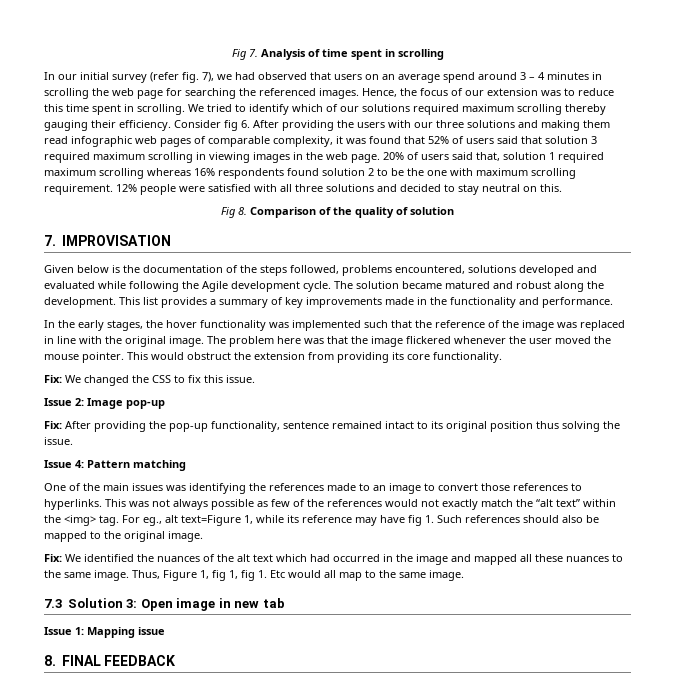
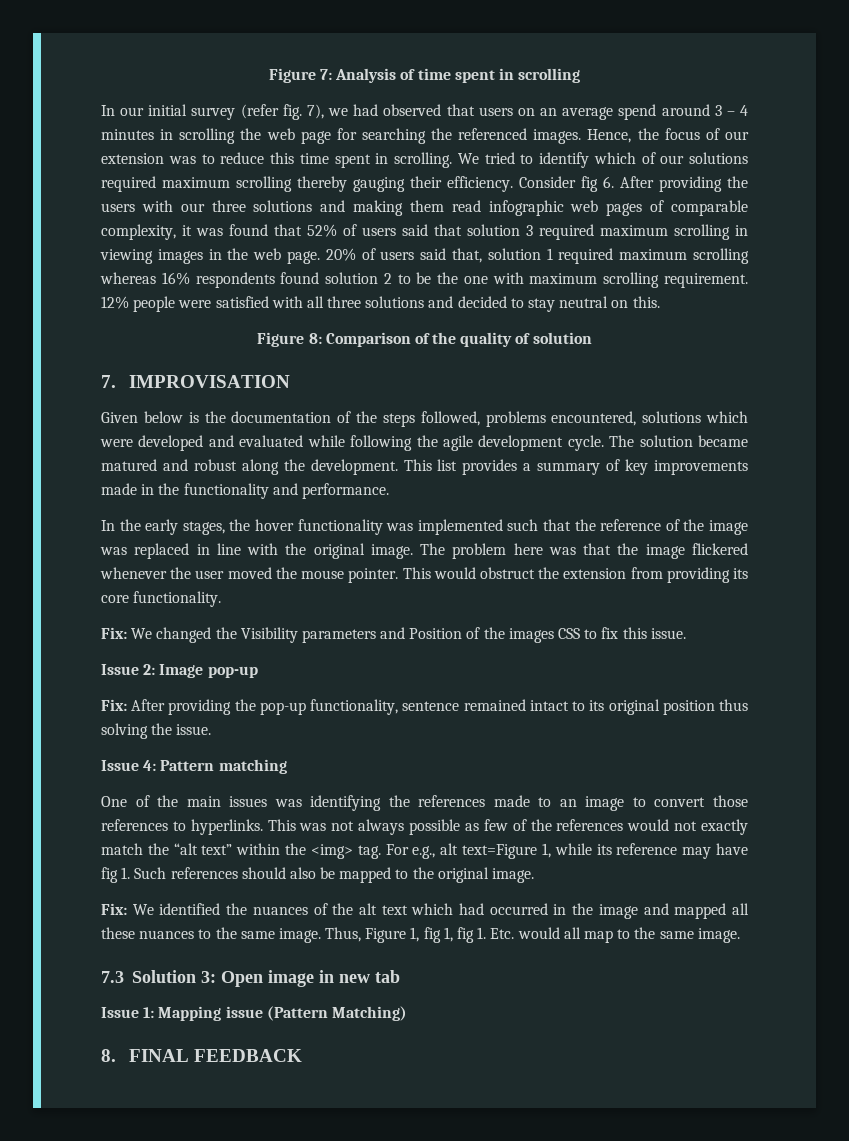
- Fig 7. Analysis of time spent in scrolling
+ Figure 7: Analysis of time spent in scrolling
- Fig 8. Comparison of the quality of solution
+ Figure 8: Comparison of the quality of solution
- Given below is the documentation of the steps followed, problems encountered, solutions developed and evaluated while following the Agile development cycle.
+ Given below is the documentation of the steps followed, problems encountered, solutions which were developed and evaluated while following the agile development cycle.
- Fix: We changed the CSS to fix this issue.
+ Fix: We changed the Visibility parameters and Position of the images CSS to fix this issue.
- For eg., alt text=Figure 1, while its reference may have fig 1. Such references should also be mapped to the original image.
+ For e.g., alt text=Figure 1, while its reference may have fig 1. Such references should also be mapped to the original image.
- Thus, Figure 1, fig 1, fig 1. Etc would all map to the same image.
+ Thus, Figure 1, fig 1, fig 1. Etc. would all map to the same image.
- Issue 1: Mapping issue
+ Issue 1: Mapping issue (Pattern Matching)

